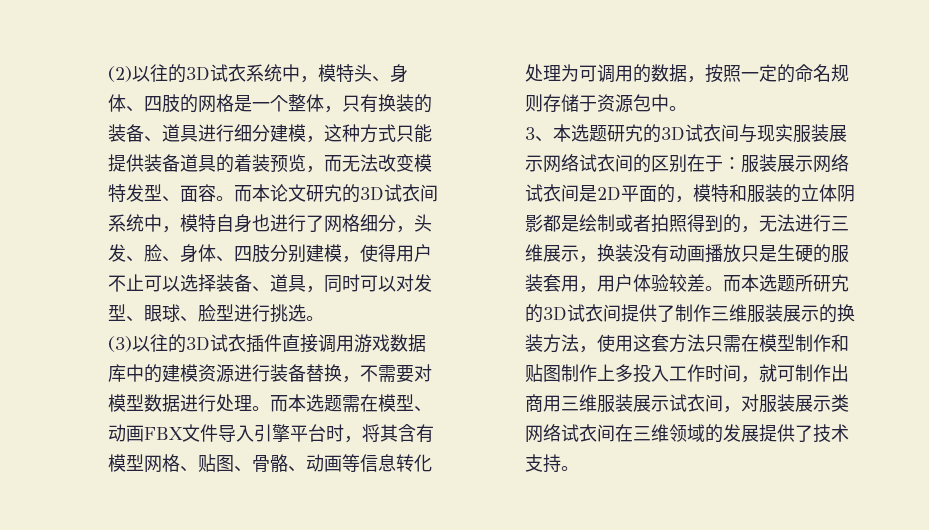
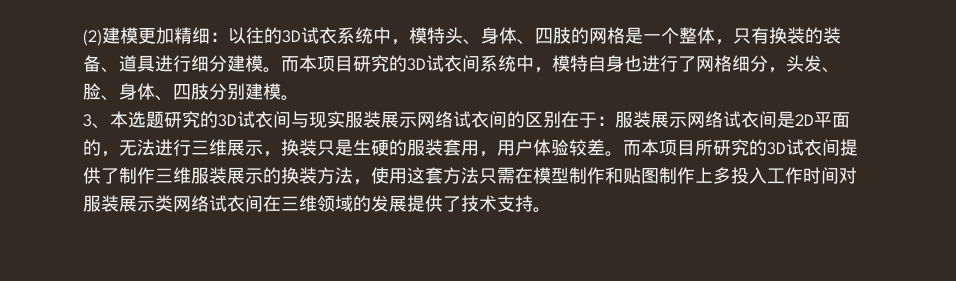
- (2)以往的3D试衣系统中，模特头、身体、四肢的网格是一个整体，只有换装的装备、道具进行细分建模，这种方式只能提供装备道具的着装预览，而无法改变模特发型、面容。而本论文研宄的3D试衣间系统中，模特自身也进行了网格细分，头发、脸、身体、四肢分别建模，使得用户不止可以选择装备、道具，同时可以对发型、眼球、脸型进行挑选。
- (3)以往的3D试衣插件直接调用游戏数据库中的建模资源进行装备替换，不需要对模型数据进行处理。而本选题需在模型、动画FBX文件导入引擎平台时，将其含有模型网格、贴图、骨骼、动画等信息转化处理为可调用的数据，按照一定的命名规则存储于资源包中。
+ (2)建模更加精细：以往的3D试衣系统中，模特头、身体、四肢的网格是一个整体，只有换装的装备、道具进行细分建模。而本项目研究的3D试衣间系统中，模特自身也进行了网格细分，头发、脸、身体、四肢分别建模。
- 3、本选题研宄的3D试衣间与现实服装展示网络试衣间的区别在于：服装展示网络试衣间是2D平面的，模特和服装的立体阴影都是绘制或者拍照得到的，无法进行三维展示，换装没有动画播放只是生硬的服装套用，用户体验较差。
+ 3、本选题研究的3D试衣间与现实服装展示网络试衣间的区别在于：服装展示网络试衣间是2D平面的，无法进行三维展示，换装只是生硬的服装套用，用户体验较差。
- 而本选题所研宄的3D试衣间提供了制作三维服装展示的换装方法，使用这套方法只需在模型制作和贴图制作上多投入工作时间，就可制作出商用三维服装展示试衣间，对服装展示类网络试衣间在三维领域的发展提供了技术支持。
+ 而本项目所研究的3D试衣间提供了制作三维服装展示的换装方法，使用这套方法只需在模型制作和贴图制作上多投入工作时间对服装展示类网络试衣间在三维领域的发展提供了技术支持。

